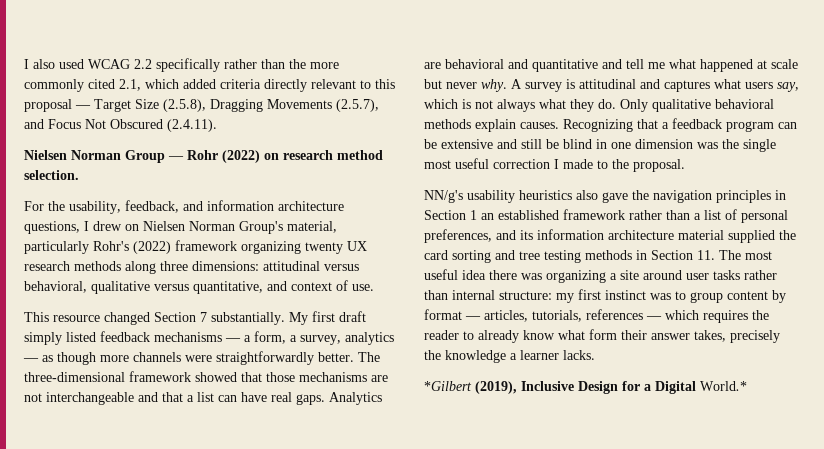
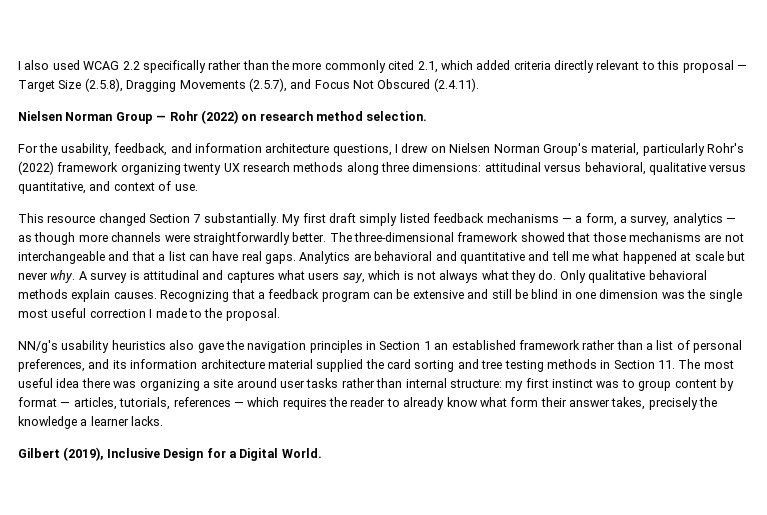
- *Gilbert (2019), Inclusive Design for a Digital World.*
+ Gilbert (2019), Inclusive Design for a Digital World.

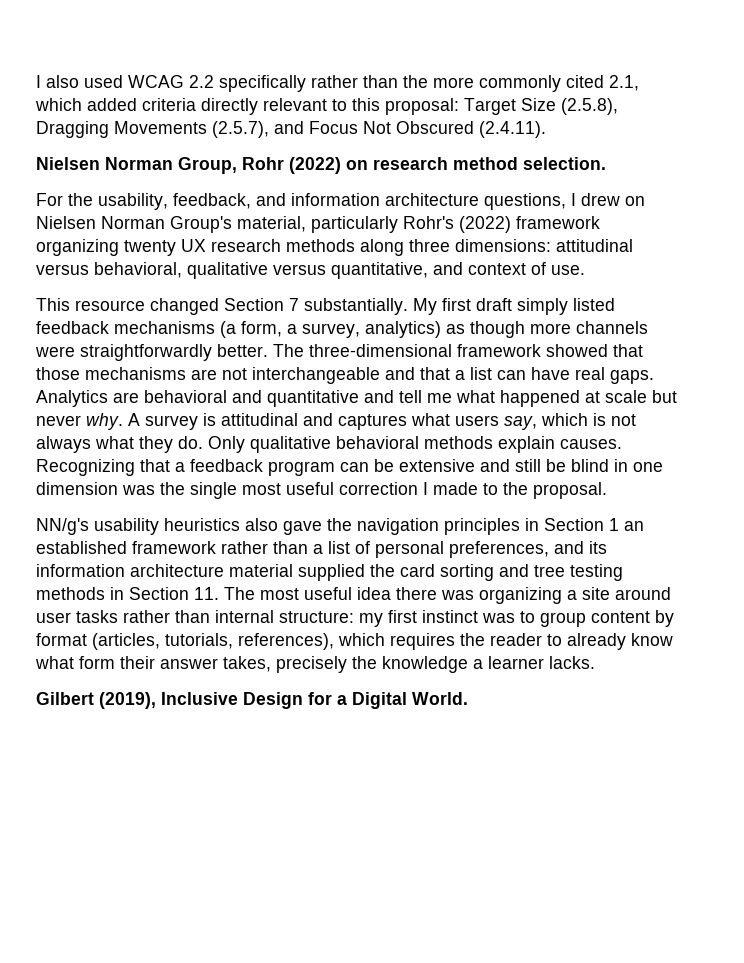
- I also used WCAG 2.2 specifically rather than the more commonly cited 2.1, which added criteria directly relevant to this proposal — Target Size (2.5.8), Dragging Movements (2.5.7), and Focus Not Obscured (2.4.11).
+ I also used WCAG 2.2 specifically rather than the more commonly cited 2.1, which added criteria directly relevant to this proposal: Target Size (2.5.8), Dragging Movements (2.5.7), and Focus Not Obscured (2.4.11).
- Nielsen Norman Group — Rohr (2022) on research method selection.
+ Nielsen Norman Group, Rohr (2022) on research method selection.
- My first draft simply listed feedback mechanisms — a form, a survey, analytics — as though more channels were straightforwardly better.
+ My first draft simply listed feedback mechanisms (a form, a survey, analytics) as though more channels were straightforwardly better.
- my first instinct was to group content by format — articles, tutorials, references — which requires the reader to already know what form their answer takes, precisely the knowledge a learner lacks.
+ my first instinct was to group content by format (articles, tutorials, references), which requires the reader to already know what form their answer takes, precisely the knowledge a learner lacks.

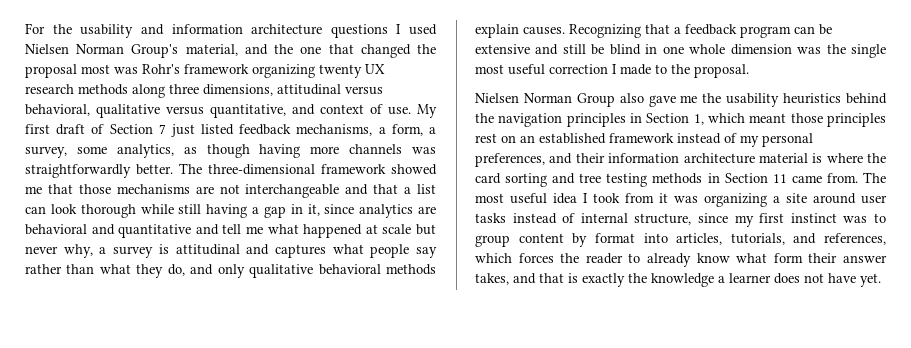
- I also used WCAG 2.2 specifically rather than the more commonly cited 2.1, which added criteria directly relevant to this proposal: Target Size (2.5.8), Dragging Movements (2.5.7), and Focus Not Obscured (2.4.11).
- Nielsen Norman Group, Rohr (2022) on research method selection.
- For the usability, feedback, and information architecture questions, I drew on Nielsen Norman Group's material, particularly Rohr's (2022) framework organizing twenty UX research methods along three dimensions: attitudinal versus behavioral, qualitative versus quantitative, and context of use.
- This resource changed Section 7 substantially. My first draft simply listed feedback mechanisms (a form, a survey, analytics) as though more channels were straightforwardly better.
+ For the usability and information architecture questions I used Nielsen Norman Group's material, and the one that changed the proposal most was Rohr's framework organizing twenty UX research methods along three dimensions, attitudinal versus behavioral, qualitative versus quantitative, and context of use. My first draft of Section 7 just listed feedback mechanisms, a form, a survey, some analytics, as though having more channels was straightforwardly better.
- The three-dimensional framework showed that those mechanisms are not interchangeable and that a list can have real gaps. Analytics are behavioral and quantitative and tell me what happened at scale but never why. A survey is attitudinal and captures what users say, which is not always what they do. Only qualitative behavioral methods explain causes.
+ The three-dimensional framework showed me that those mechanisms are not interchangeable and that a list can look thorough while still having a gap in it, since analytics are behavioral and quantitative and tell me what happened at scale but never why, a survey is attitudinal and captures what people say rather than what they do, and only qualitative behavioral methods explain causes.
- Recognizing that a feedback program can be extensive and still be blind in one dimension was the single most useful correction I made to the proposal.
+ Recognizing that a feedback program can be extensive and still be blind in one whole dimension was the single most useful correction I made to the proposal.
- NN/g's usability heuristics also gave the navigation principles in Section 1 an established framework rather than a list of personal preferences, and its information architecture material supplied the card sorting and tree testing methods in Section 11. The most useful idea there was organizing a site around user tasks rather than internal structure: my first instinct was to group content by format (articles, tutorials, references), which requires the reader to already know what form their answer takes, precisely the knowledge a learner lacks.
- Gilbert (2019), Inclusive Design for a Digital World.
+ Nielsen Norman Group also gave me the usability heuristics behind the navigation principles in Section 1, which meant those principles rest on an established framework instead of my personal preferences, and their information architecture material is where the card sorting and tree testing methods in Section 11 came from. The most useful idea I took from it was organizing a site around user tasks instead of internal structure, since my first instinct was to group content by format into articles, tutorials, and references, which forces the reader to already know what form their answer takes, and that is exactly the knowledge a learner does not have yet.

